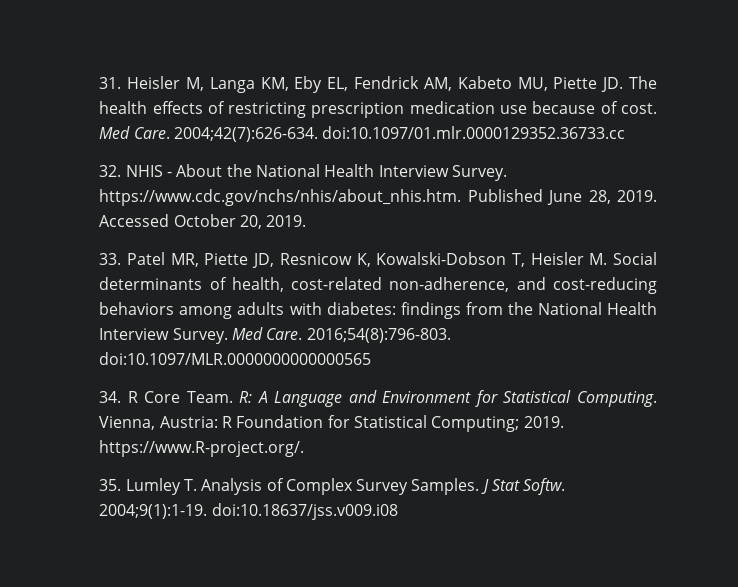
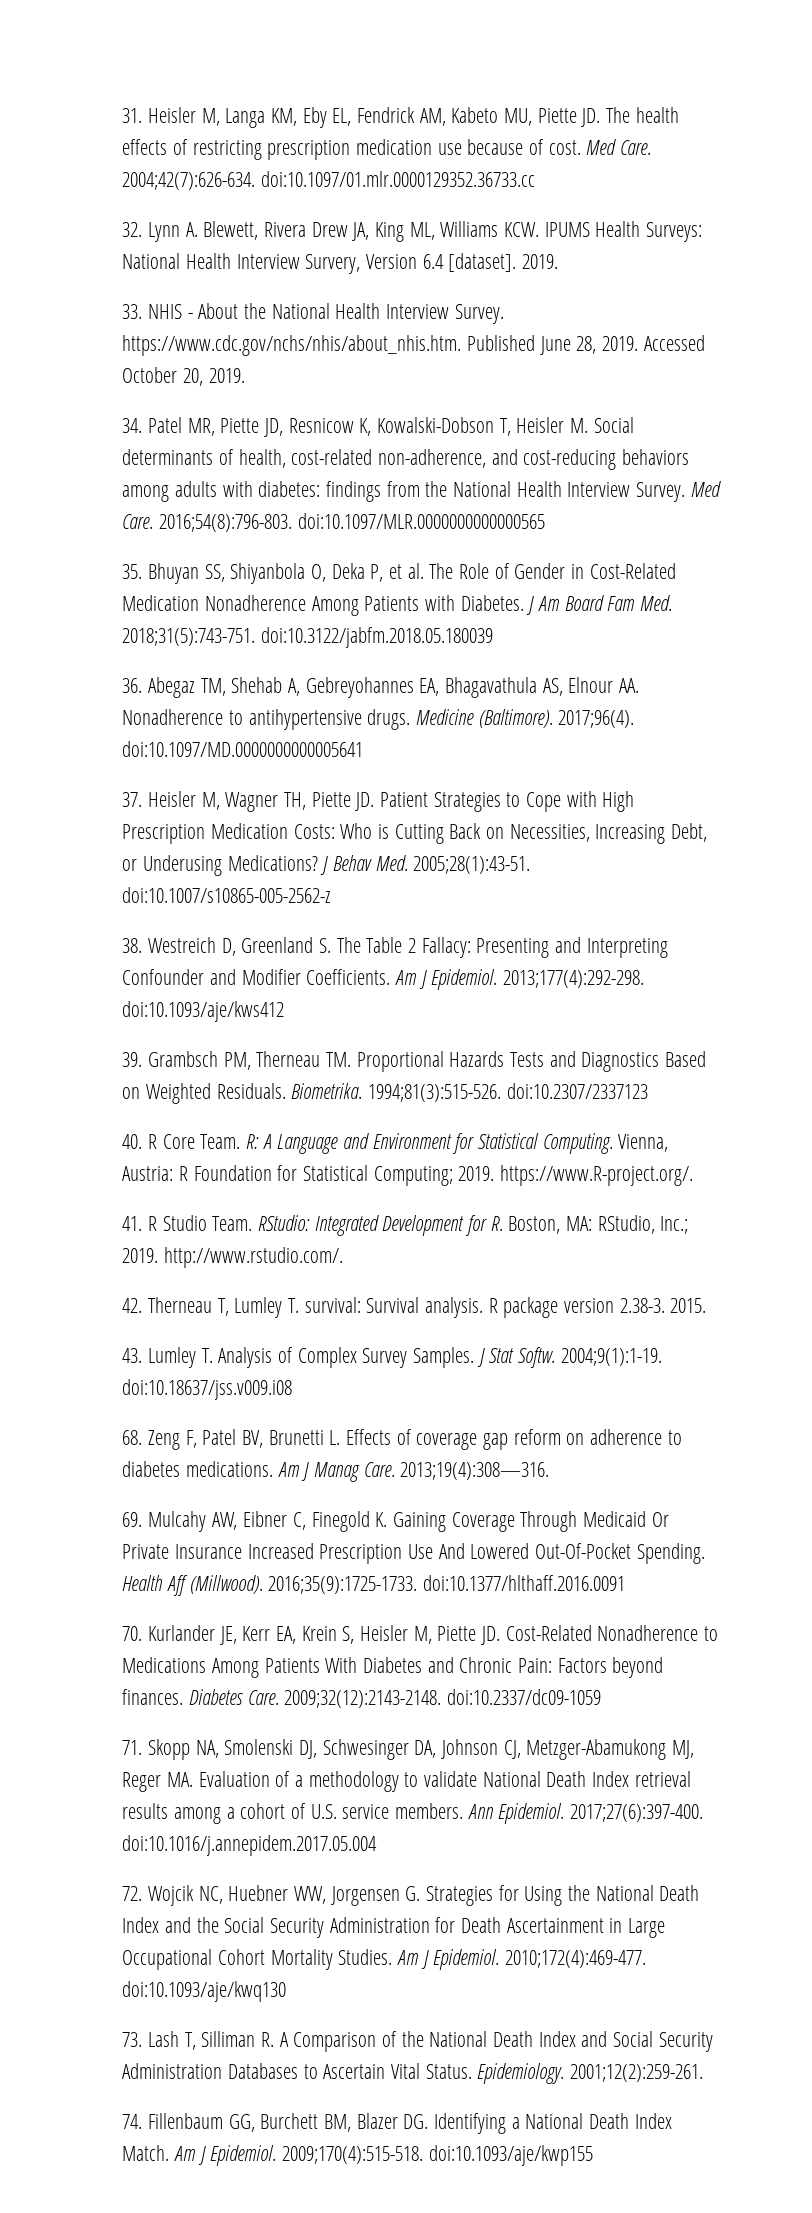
- 32. NHIS - About the National Health Interview Survey. https://www.cdc.gov/nchs/nhis/about_nhis.htm. Published June 28, 2019.
+ 32. Lynn A. Blewett, Rivera Drew JA, King ML, Williams KCW. IPUMS Health Surveys: National Health Interview Survery, Version 6.4 [dataset]. 2019.
+ 33. NHIS - About the National Health Interview Survey. https://www.cdc.gov/nchs/nhis/about_nhis.htm. Published June 28, 2019.
- 33. Patel MR, Piette JD, Resnicow K, Kowalski-Dobson T, Heisler M. Social determinants of health, cost-related non-adherence, and cost-reducing behaviors among adults with diabetes: findings from the National Health Interview Survey.
+ 34. Patel MR, Piette JD, Resnicow K, Kowalski-Dobson T, Heisler M. Social determinants of health, cost-related non-adherence, and cost-reducing behaviors among adults with diabetes: findings from the National Health Interview Survey.
- 34. R Core Team.
+ 35. Bhuyan SS, Shiyanbola O, Deka P, et al. The Role of Gender in Cost-Related Medication Nonadherence Among Patients with Diabetes. J Am Board Fam Med. 2018;31(5):743-751. doi:10.3122/jabfm.2018.05.180039
+ 36. Abegaz TM, Shehab A, Gebreyohannes EA, Bhagavathula AS, Elnour AA. Nonadherence to antihypertensive drugs. Medicine (Baltimore). 2017;96(4). doi:10.1097/MD.0000000000005641
+ 37. Heisler M, Wagner TH, Piette JD. Patient Strategies to Cope with High Prescription Medication Costs: Who is Cutting Back on Necessities, Increasing Debt, or Underusing Medications? J Behav Med. 2005;28(1):43-51. doi:10.1007/s10865-005-2562-z
+ 38. Westreich D, Greenland S. The Table 2 Fallacy: Presenting and Interpreting Confounder and Modifier Coefficients. Am J Epidemiol. 2013;177(4):292-298. doi:10.1093/aje/kws412
+ 39. Grambsch PM, Therneau TM. Proportional Hazards Tests and Diagnostics Based on Weighted Residuals. Biometrika. 1994;81(3):515-526. doi:10.2307/2337123
+ 40. R Core Team.
- 35. Lumley T. Analysis of Complex Survey Samples.
+ 41. R Studio Team. RStudio: Integrated Development for R. Boston, MA: RStudio, Inc.; 2019. http://www.rstudio.com/.
+ 42. Therneau T, Lumley T. survival: Survival analysis. R package version 2.38-3. 2015.
+ 43. Lumley T. Analysis of Complex Survey Samples.
+ 68. Zeng F, Patel BV, Brunetti L. Effects of coverage gap reform on adherence to diabetes medications. Am J Manag Care. 2013;19(4):308—316.
+ 69. Mulcahy AW, Eibner C, Finegold K. Gaining Coverage Through Medicaid Or Private Insurance Increased Prescription Use And Lowered Out-Of-Pocket Spending. Health Aff (Millwood). 2016;35(9):1725-1733. doi:10.1377/hlthaff.2016.0091
+ 70. Kurlander JE, Kerr EA, Krein S, Heisler M, Piette JD. Cost-Related Nonadherence to Medications Among Patients With Diabetes and Chronic Pain: Factors beyond finances. Diabetes Care. 2009;32(12):2143-2148. doi:10.2337/dc09-1059
+ 71. Skopp NA, Smolenski DJ, Schwesinger DA, Johnson CJ, Metzger-Abamukong MJ, Reger MA. Evaluation of a methodology to validate National Death Index retrieval results among a cohort of U.S. service members. Ann Epidemiol. 2017;27(6):397-400. doi:10.1016/j.annepidem.2017.05.004
+ 72. Wojcik NC, Huebner WW, Jorgensen G. Strategies for Using the National Death Index and the Social Security Administration for Death Ascertainment in Large Occupational Cohort Mortality Studies. Am J Epidemiol. 2010;172(4):469-477. doi:10.1093/aje/kwq130
+ 73. Lash T, Silliman R. A Comparison of the National Death Index and Social Security Administration Databases to Ascertain Vital Status. Epidemiology. 2001;12(2):259-261.
+ 74. Fillenbaum GG, Burchett BM, Blazer DG. Identifying a National Death Index Match. Am J Epidemiol. 2009;170(4):515-518. doi:10.1093/aje/kwp155

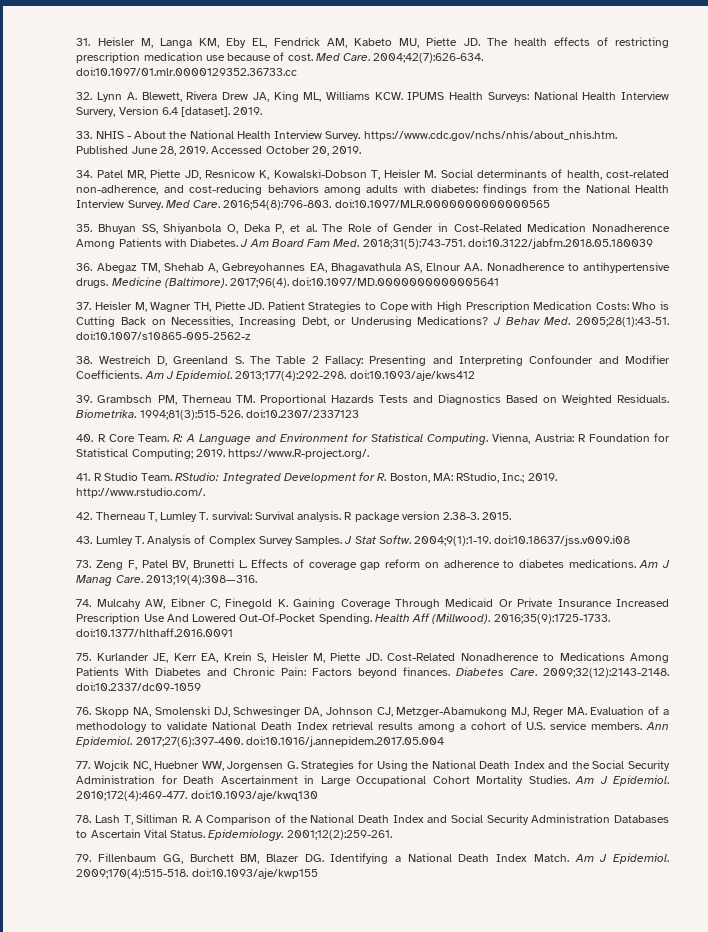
- 68. Zeng F, Patel BV, Brunetti L. Effects of coverage gap reform on adherence to diabetes medications.
+ 73. Zeng F, Patel BV, Brunetti L. Effects of coverage gap reform on adherence to diabetes medications.
- 69. Mulcahy AW, Eibner C, Finegold K. Gaining Coverage Through Medicaid Or Private Insurance Increased Prescription Use And Lowered Out-Of-Pocket Spending.
+ 74. Mulcahy AW, Eibner C, Finegold K. Gaining Coverage Through Medicaid Or Private Insurance Increased Prescription Use And Lowered Out-Of-Pocket Spending.
- 70. Kurlander JE, Kerr EA, Krein S, Heisler M, Piette JD. Cost-Related Nonadherence to Medications Among Patients With Diabetes and Chronic Pain: Factors beyond finances.
+ 75. Kurlander JE, Kerr EA, Krein S, Heisler M, Piette JD. Cost-Related Nonadherence to Medications Among Patients With Diabetes and Chronic Pain: Factors beyond finances.
- 71. Skopp NA, Smolenski DJ, Schwesinger DA, Johnson CJ, Metzger-Abamukong MJ, Reger MA. Evaluation of a methodology to validate National Death Index retrieval results among a cohort of U.S. service members.
+ 76. Skopp NA, Smolenski DJ, Schwesinger DA, Johnson CJ, Metzger-Abamukong MJ, Reger MA. Evaluation of a methodology to validate National Death Index retrieval results among a cohort of U.S. service members.
- 72. Wojcik NC, Huebner WW, Jorgensen G. Strategies for Using the National Death Index and the Social Security Administration for Death Ascertainment in Large Occupational Cohort Mortality Studies.
+ 77. Wojcik NC, Huebner WW, Jorgensen G. Strategies for Using the National Death Index and the Social Security Administration for Death Ascertainment in Large Occupational Cohort Mortality Studies.
- 73. Lash T, Silliman R. A Comparison of the National Death Index and Social Security Administration Databases to Ascertain Vital Status.
+ 78. Lash T, Silliman R. A Comparison of the National Death Index and Social Security Administration Databases to Ascertain Vital Status.
- 74. Fillenbaum GG, Burchett BM, Blazer DG. Identifying a National Death Index Match.
+ 79. Fillenbaum GG, Burchett BM, Blazer DG. Identifying a National Death Index Match.

